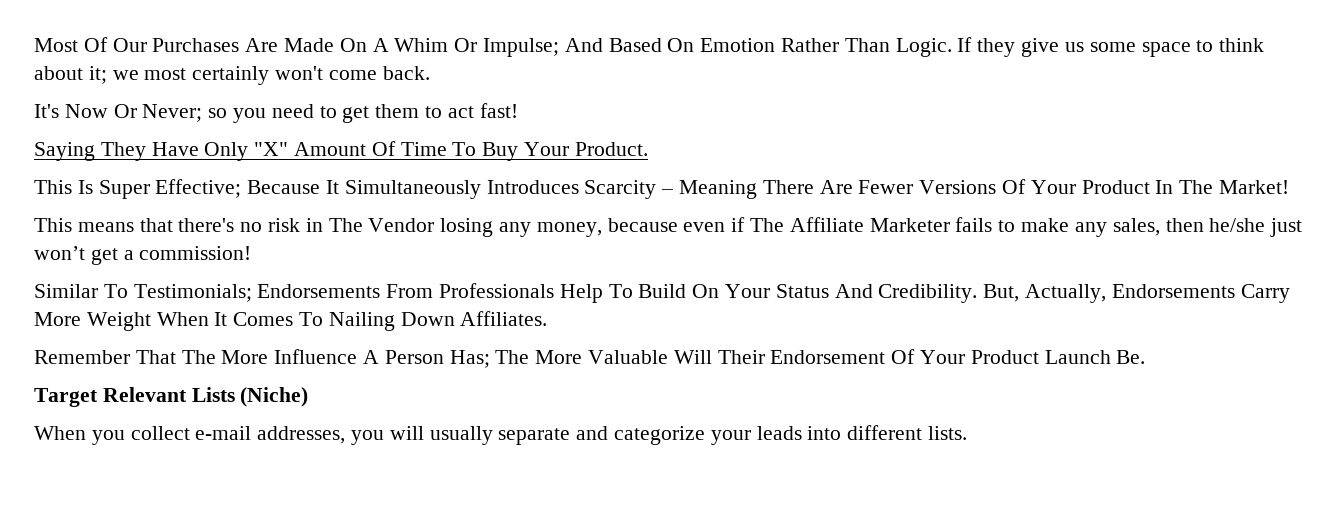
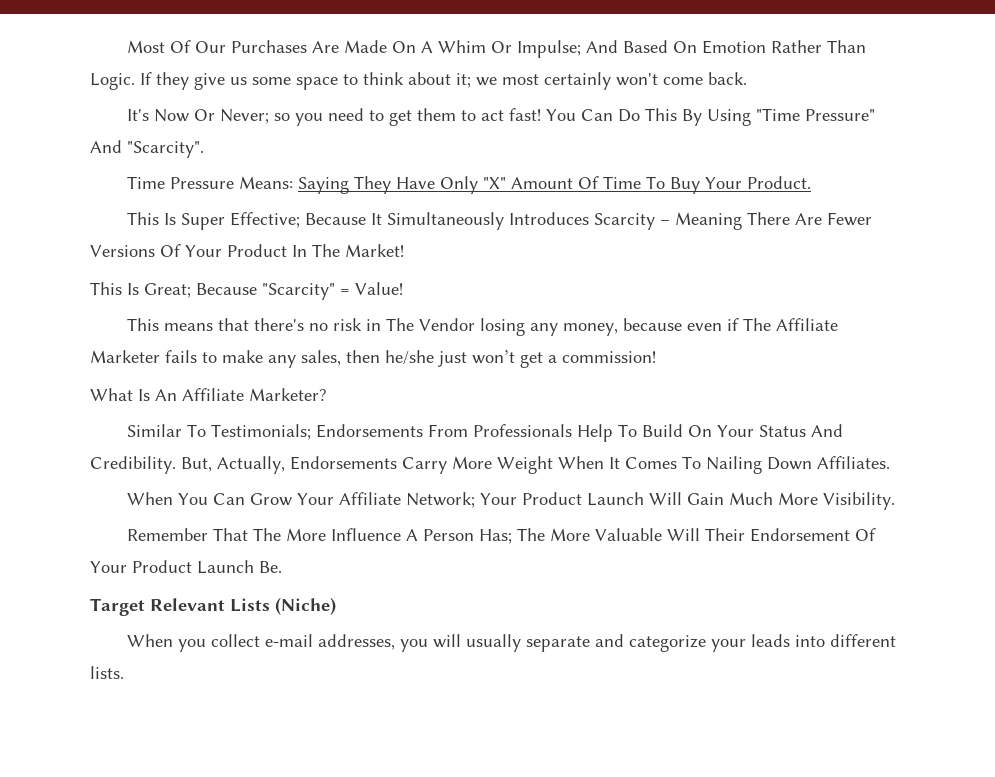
- It's Now Or Never; so you need to get them to act fast!
- Saying They Have Only "X" Amount Of Time To Buy Your Product.
+ It's Now Or Never; so you need to get them to act fast! You Can Do This By Using "Time Pressure" And "Scarcity".
+ Time Pressure Means: Saying They Have Only "X" Amount Of Time To Buy Your Product.
+ This Is Great; Because "Scarcity" = Value!
+ What Is An Affiliate Marketer?
+ When You Can Grow Your Affiliate Network; Your Product Launch Will Gain Much More Visibility.

